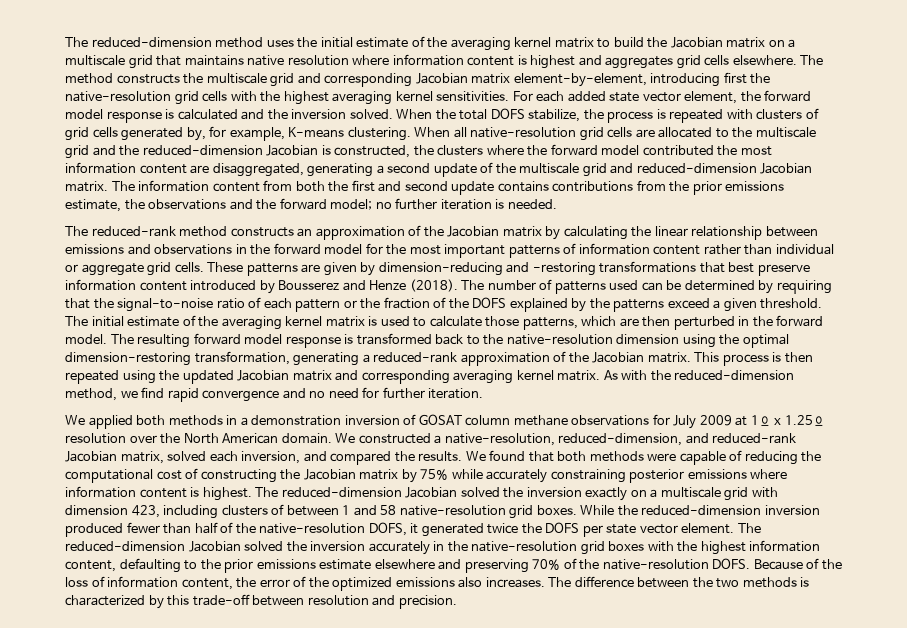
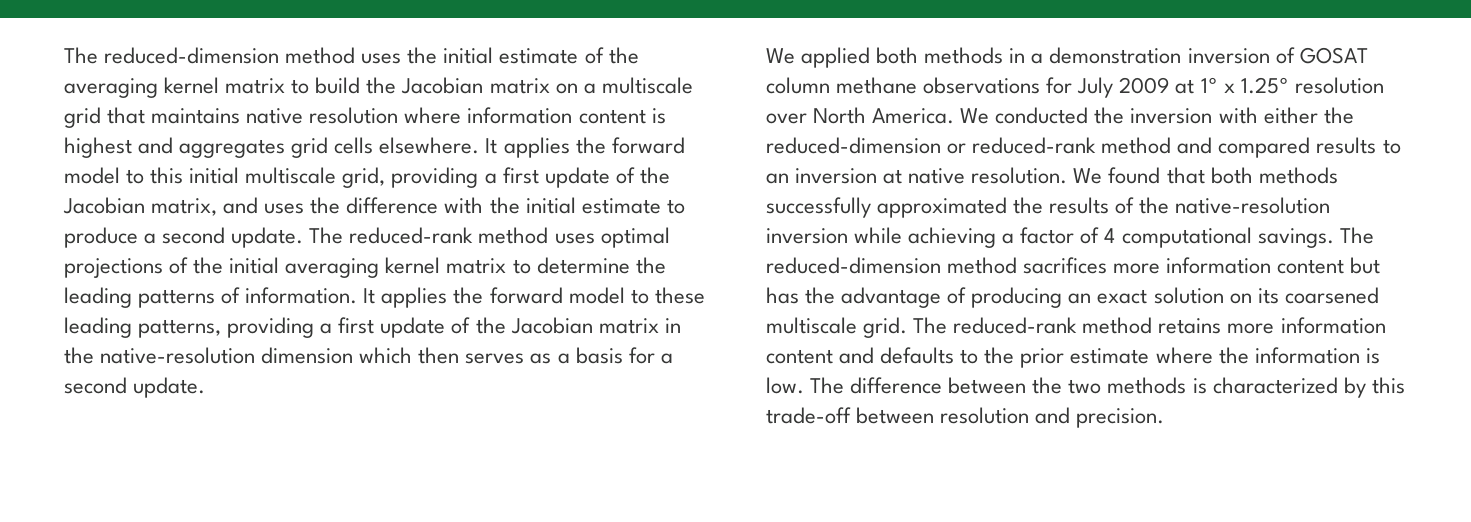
- The method constructs the multiscale grid and corresponding Jacobian matrix element-by-element, introducing first the native-resolution grid cells with the highest averaging kernel sensitivities. For each added state vector element, the forward model response is calculated and the inversion solved. When the total DOFS stabilize, the process is repeated with clusters of grid cells generated by, for example, K-means clustering. When all native-resolution grid cells are allocated to the multiscale grid and the reduced-dimension Jacobian is constructed, the clusters where the forward model contributed the most information content are disaggregated, generating a second update of the multiscale grid and reduced-dimension Jacobian matrix. The information content from both the first and second update contains contributions from the prior emissions estimate, the observations and the forward model; no further iteration is needed.
- The reduced-rank method constructs an approximation of the Jacobian matrix by calculating the linear relationship between emissions and observations in the forward model for the most important patterns of information content rather than individual or aggregate grid cells. These patterns are given by dimension-reducing and -restoring transformations that best preserve information content introduced by Bousserez and Henze (2018). The number of patterns used can be determined by requiring that the signal-to-noise ratio of each pattern or the fraction of the DOFS explained by the patterns exceed a given threshold. The initial estimate of the averaging kernel matrix is used to calculate those patterns, which are then perturbed in the forward model. The resulting forward model response is transformed back to the native-resolution dimension using the optimal dimension-restoring transformation, generating a reduced-rank approximation of the Jacobian matrix. This process is then repeated using the updated Jacobian matrix and corresponding averaging kernel matrix. As with the reduced-dimension method, we find rapid convergence and no need for further iteration.
+ It applies the forward model to this initial multiscale grid, providing a first update of the Jacobian matrix, and uses the difference with the initial estimate to produce a second update. The reduced-rank method uses optimal projections of the initial averaging kernel matrix to determine the leading patterns of information. It applies the forward model to these leading patterns, providing a first update of the Jacobian matrix in the native-resolution dimension which then serves as a basis for a second update.
- We applied both methods in a demonstration inversion of GOSAT column methane observations for July 2009 at 1º x 1.25º resolution over the North American domain. We constructed a native-resolution, reduced-dimension, and reduced-rank Jacobian matrix, solved each inversion, and compared the results.
+ We applied both methods in a demonstration inversion of GOSAT column methane observations for July 2009 at 1º x 1.25º resolution over North America. We conducted the inversion with either the reduced-dimension or reduced-rank method and compared results to an inversion at native resolution.
- We found that both methods were capable of reducing the computational cost of constructing the Jacobian matrix by 75% while accurately constraining posterior emissions where information content is highest. The reduced-dimension Jacobian solved the inversion exactly on a multiscale grid with dimension 423, including clusters of between 1 and 58 native-resolution grid boxes. While the reduced-dimension inversion produced fewer than half of the native-resolution DOFS, it generated twice the DOFS per state vector element. The reduced-dimension Jacobian solved the inversion accurately in the native-resolution grid boxes with the highest information content, defaulting to the prior emissions estimate elsewhere and preserving 70% of the native-resolution DOFS. Because of the loss of information content, the error of the optimized emissions also increases.
+ We found that both methods successfully approximated the results of the native-resolution inversion while achieving a factor of 4 computational savings. The reduced-dimension method sacrifices more information content but has the advantage of producing an exact solution on its coarsened multiscale grid. The reduced-rank method retains more information content and defaults to the prior estimate where the information is low.

